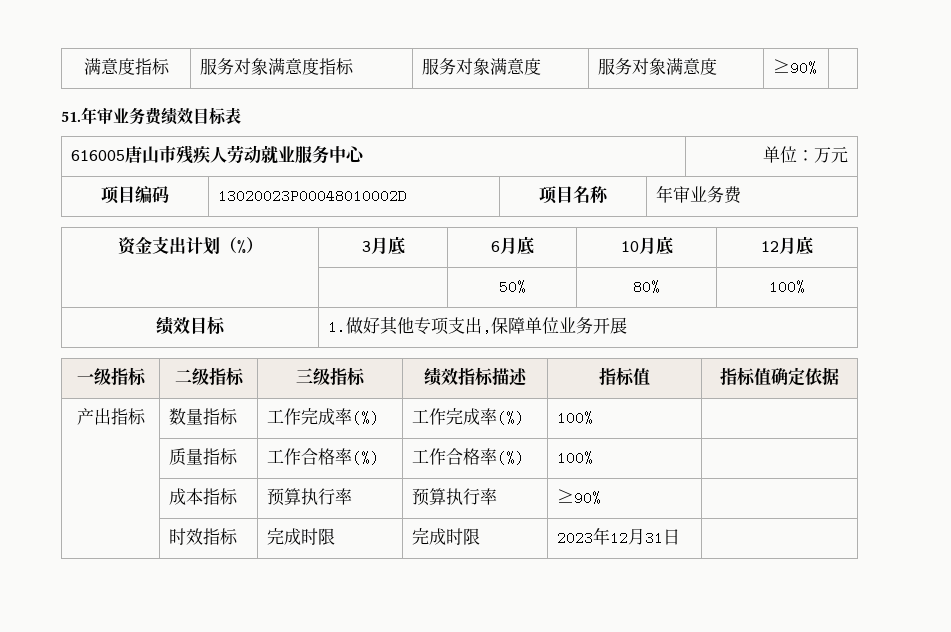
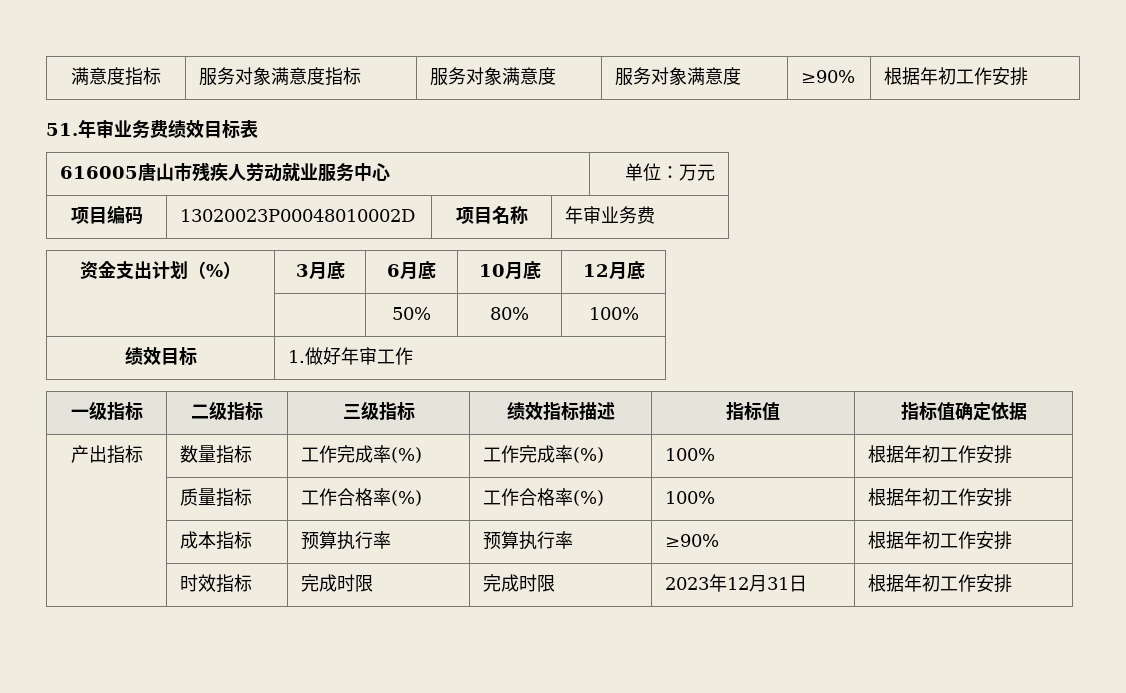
- 满意度指标 | 服务对象满意度指标 | 服务对象满意度 | 服务对象满意度 | ≥90% |
+ 满意度指标 | 服务对象满意度指标 | 服务对象满意度 | 服务对象满意度 | ≥90% | 根据年初工作安排
- 绩效目标 | 1.做好其他专项支出,保障单位业务开展
+ 绩效目标 | 1.做好年审工作
- 产出指标 | 数量指标 | 工作完成率(%) | 工作完成率(%) | 100% |
+ 产出指标 | 数量指标 | 工作完成率(%) | 工作完成率(%) | 100% | 根据年初工作安排
- | 质量指标 | 工作合格率(%) | 工作合格率(%) | 100% |
+ | 质量指标 | 工作合格率(%) | 工作合格率(%) | 100% | 根据年初工作安排
- | 成本指标 | 预算执行率 | 预算执行率 | ≥90% |
+ | 成本指标 | 预算执行率 | 预算执行率 | ≥90% | 根据年初工作安排
- | 时效指标 | 完成时限 | 完成时限 | 2023年12月31日 |
+ | 时效指标 | 完成时限 | 完成时限 | 2023年12月31日 | 根据年初工作安排

